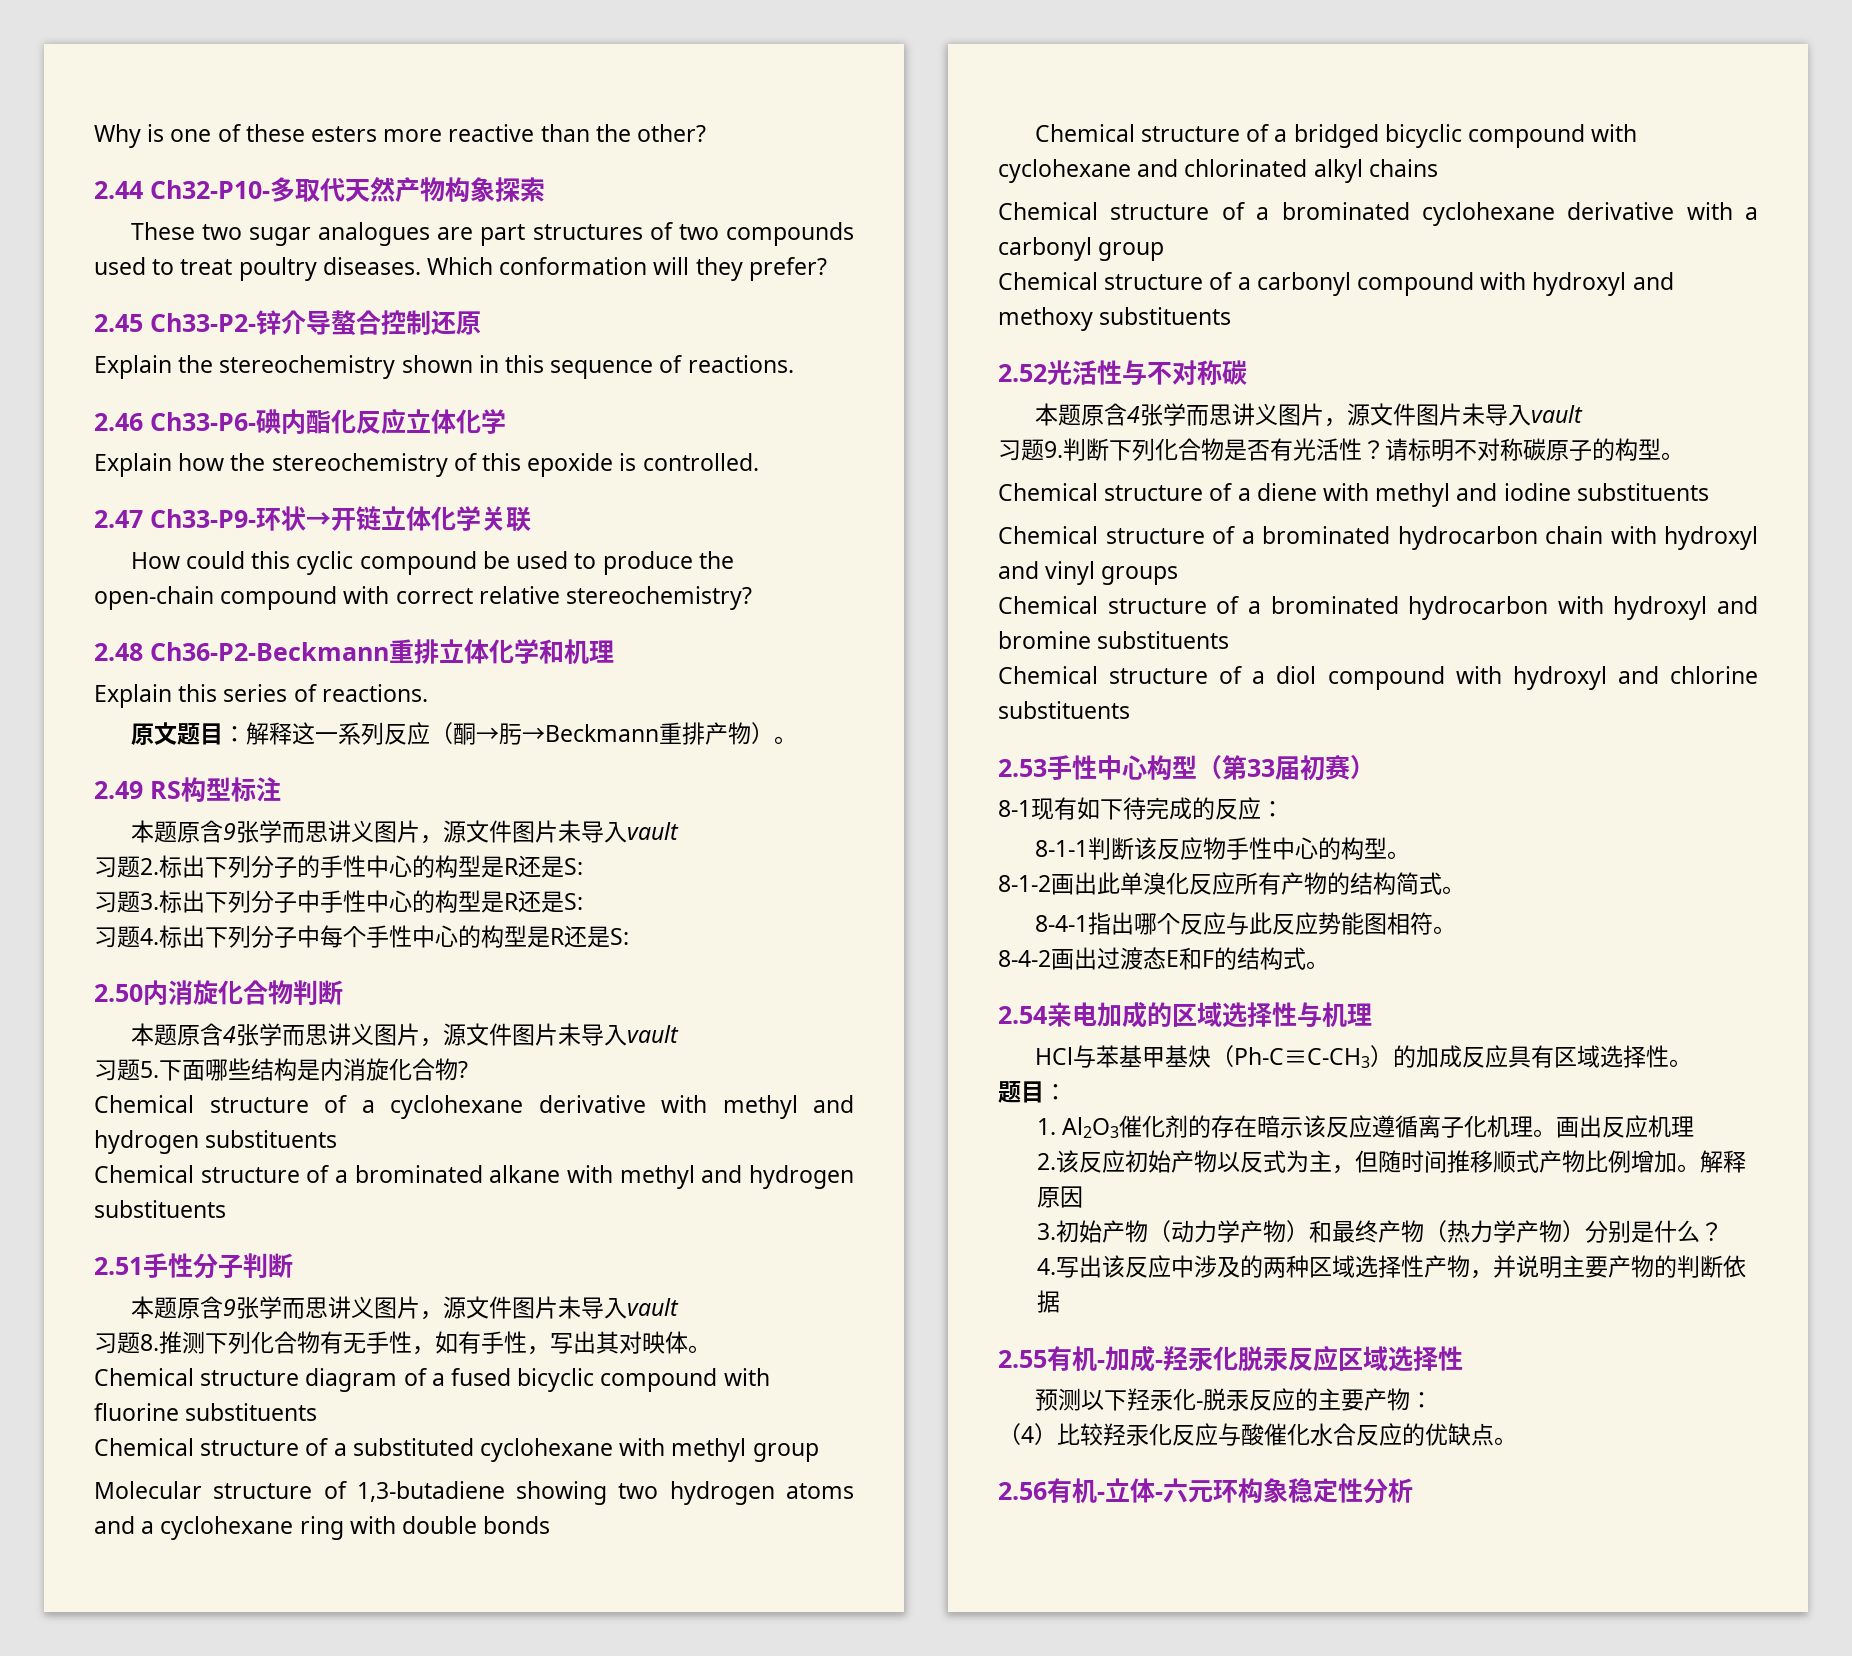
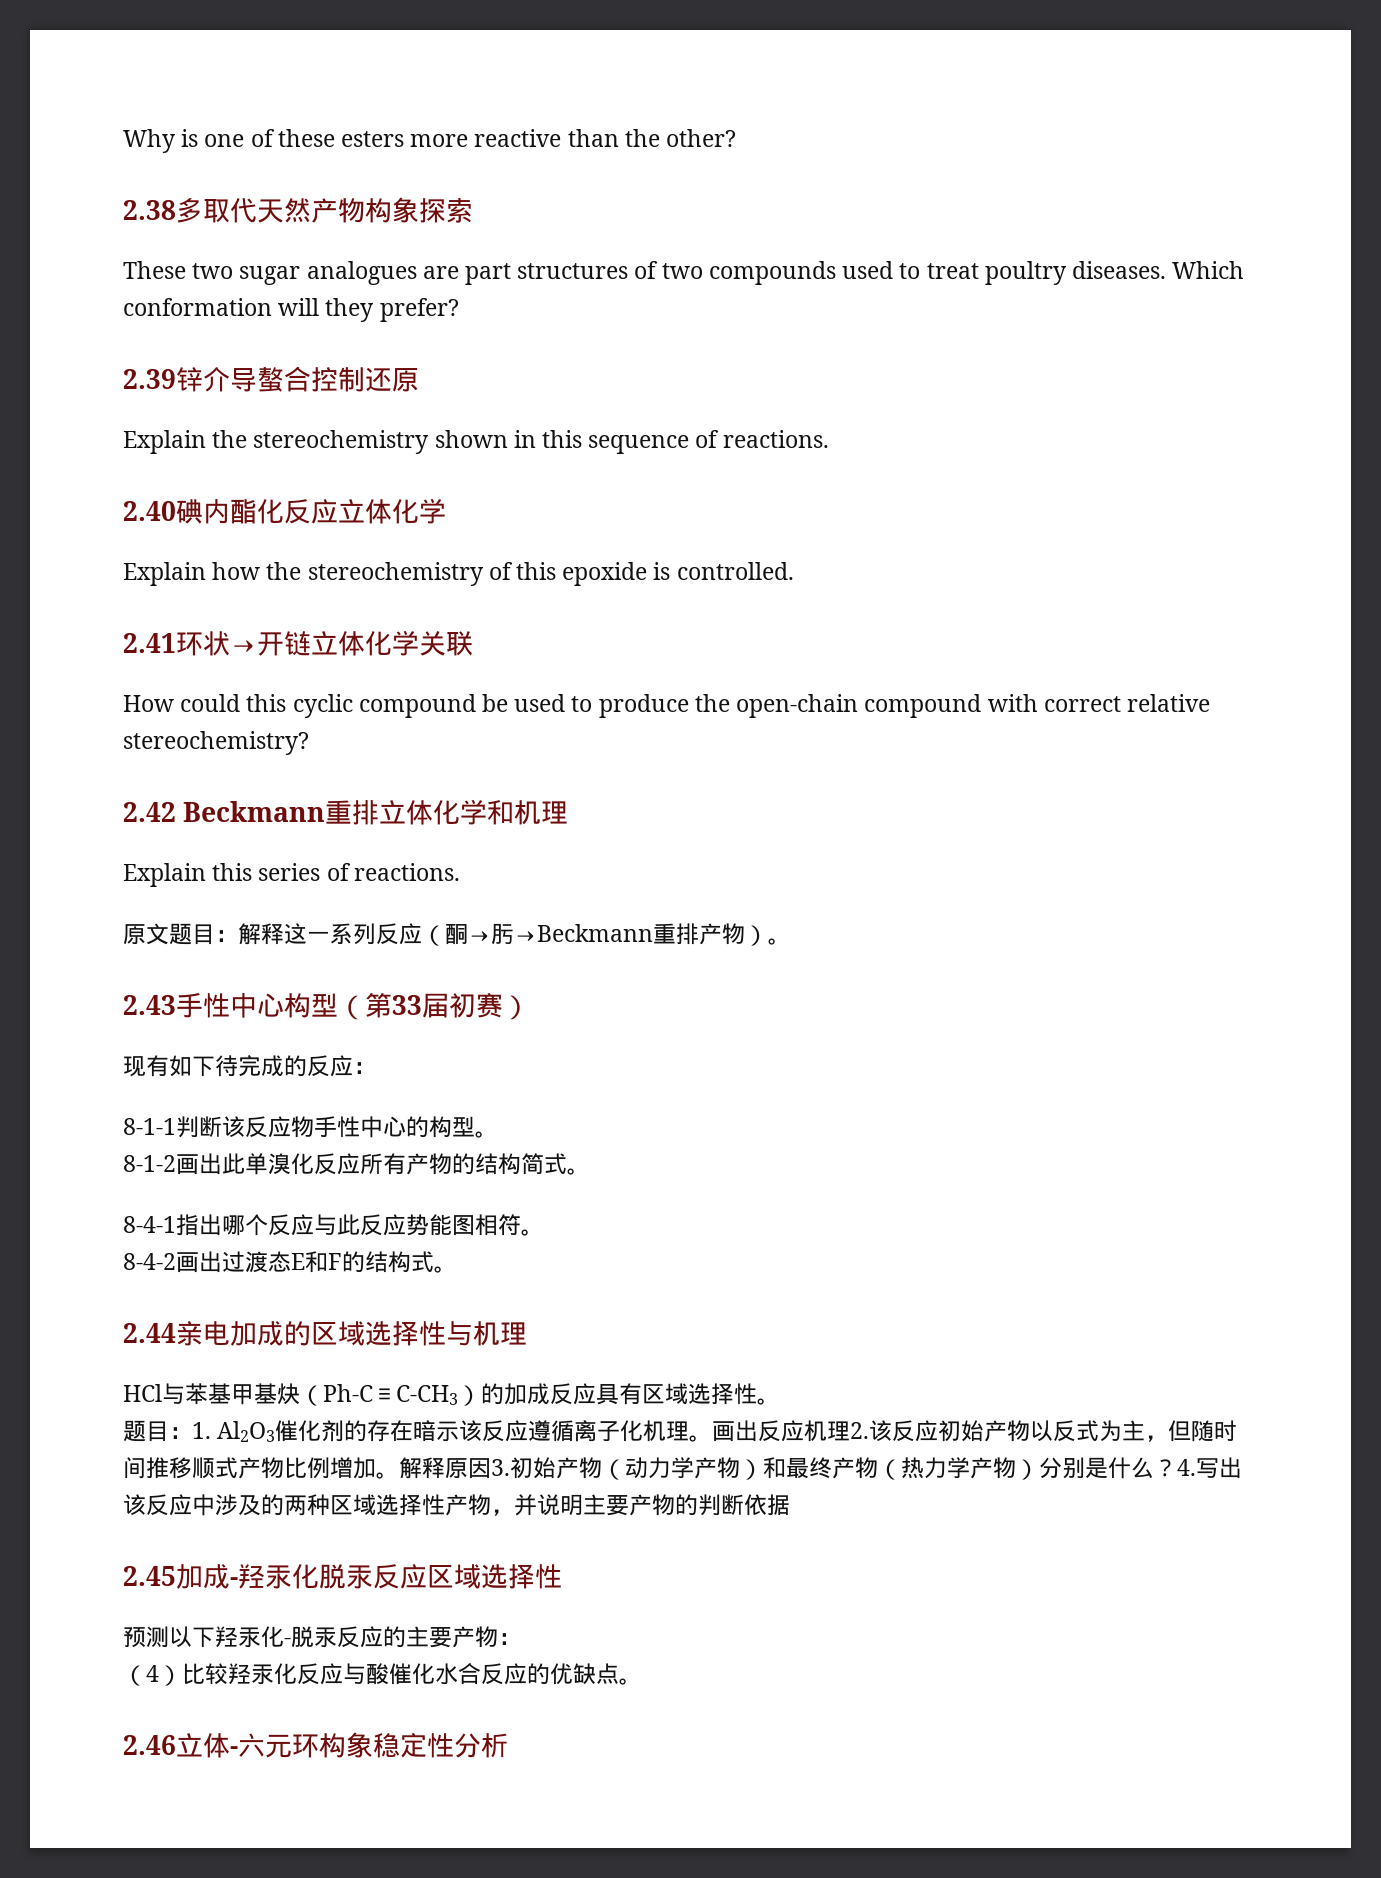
- 2.44 Ch32-P10-多取代天然产物构象探索
+ 2.38多取代天然产物构象探索
- 2.45 Ch33-P2-锌介导螯合控制还原
+ 2.39锌介导螯合控制还原
- 2.46 Ch33-P6-碘内酯化反应立体化学
+ 2.40碘内酯化反应立体化学
- 2.47 Ch33-P9-环状→开链立体化学关联
+ 2.41环状→开链立体化学关联
- 2.48 Ch36-P2-Beckmann重排立体化学和机理
+ 2.42 Beckmann重排立体化学和机理
- 2.49 RS构型标注
- 本题原含9张学而思讲义图片，源文件图片未导入vault
- 习题2.标出下列分子的手性中心的构型是R还是S:
- 习题3.标出下列分子中手性中心的构型是R还是S:
- 习题4.标出下列分子中每个手性中心的构型是R还是S:
- 2.50内消旋化合物判断
- 本题原含4张学而思讲义图片，源文件图片未导入vault
- 习题5.下面哪些结构是内消旋化合物?
- Chemical structure of a cyclohexane derivative with methyl and hydrogen substituents
- Chemical structure of a brominated alkane with methyl and hydrogen substituents
- 2.51手性分子判断
- 本题原含9张学而思讲义图片，源文件图片未导入vault
- 习题8.推测下列化合物有无手性，如有手性，写出其对映体。
- Chemical structure diagram of a fused bicyclic compound with fluorine substituents
- Chemical structure of a substituted cyclohexane with methyl group
- Molecular structure of 1,3-butadiene showing two hydrogen atoms and a cyclohexane ring with double bonds
- Chemical structure of a bridged bicyclic compound with cyclohexane and chlorinated alkyl chains
- Chemical structure of a brominated cyclohexane derivative with a carbonyl group
- Chemical structure of a carbonyl compound with hydroxyl and methoxy substituents
- 2.52光活性与不对称碳
- 本题原含4张学而思讲义图片，源文件图片未导入vault
- 习题9.判断下列化合物是否有光活性？请标明不对称碳原子的构型。
- Chemical structure of a diene with methyl and iodine substituents
- Chemical structure of a brominated hydrocarbon chain with hydroxyl and vinyl groups
- Chemical structure of a brominated hydrocarbon with hydroxyl and bromine substituents
- Chemical structure of a diol compound with hydroxyl and chlorine substituents
- 2.53手性中心构型（第33届初赛）
+ 2.43手性中心构型（第33届初赛）
- 8-1现有如下待完成的反应：
+ 现有如下待完成的反应：
- 2.54亲电加成的区域选择性与机理
+ 2.44亲电加成的区域选择性与机理
  HCl与苯基甲基炔（Ph-C≡C-CH3）的加成反应具有区域选择性。
- 题目：
- 1. Al2O3催化剂的存在暗示该反应遵循离子化机理。
+ 题目：1. Al2O3催化剂的存在暗示该反应遵循离子化机理。
- 画出反应机理
- 2.该反应初始产物以反式为主，但随时间推移顺式产物比例增加。
+ 画出反应机理2.该反应初始产物以反式为主，但随时间推移顺式产物比例增加。
- 解释原因
- 3.初始产物（动力学产物）和最终产物（热力学产物）分别是什么？
- 4.写出该反应中涉及的两种区域选择性产物，并说明主要产物的判断依据
+ 解释原因3.初始产物（动力学产物）和最终产物（热力学产物）分别是什么？4.写出该反应中涉及的两种区域选择性产物，并说明主要产物的判断依据
- 2.55有机-加成-羟汞化脱汞反应区域选择性
+ 2.45加成-羟汞化脱汞反应区域选择性
- 2.56有机-立体-六元环构象稳定性分析
+ 2.46立体-六元环构象稳定性分析

